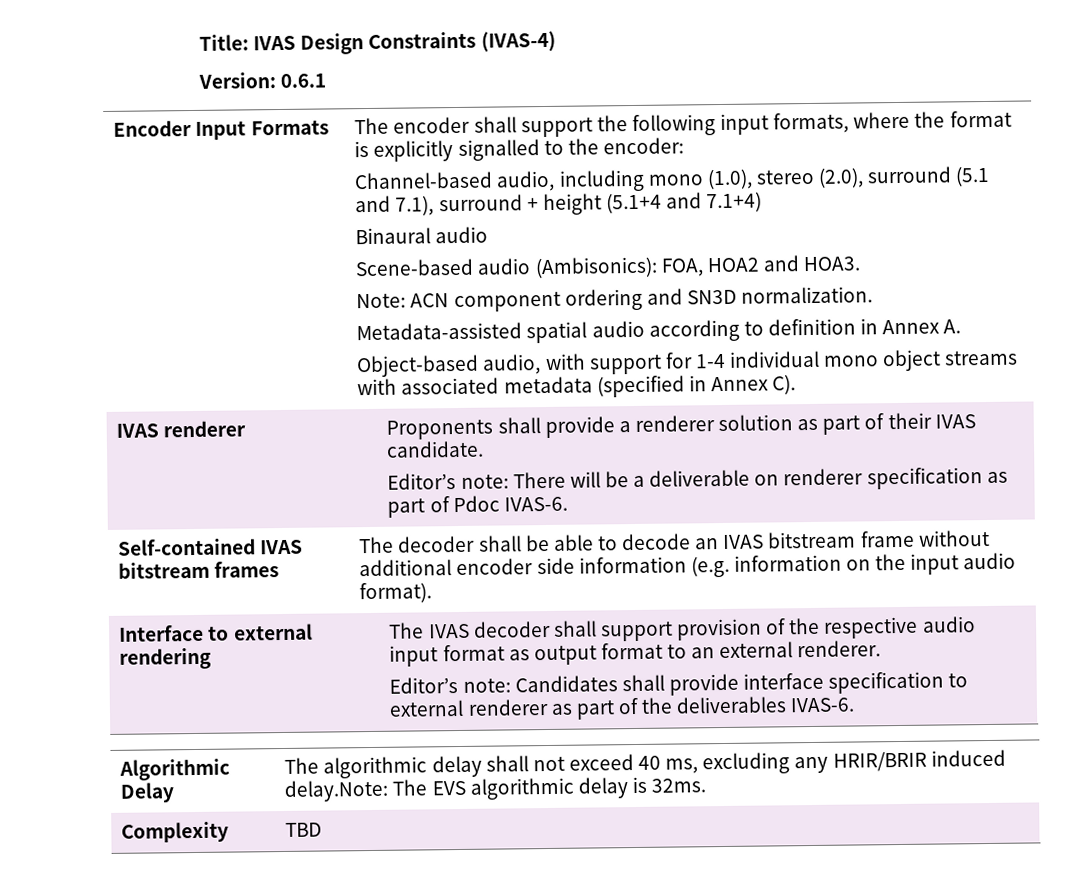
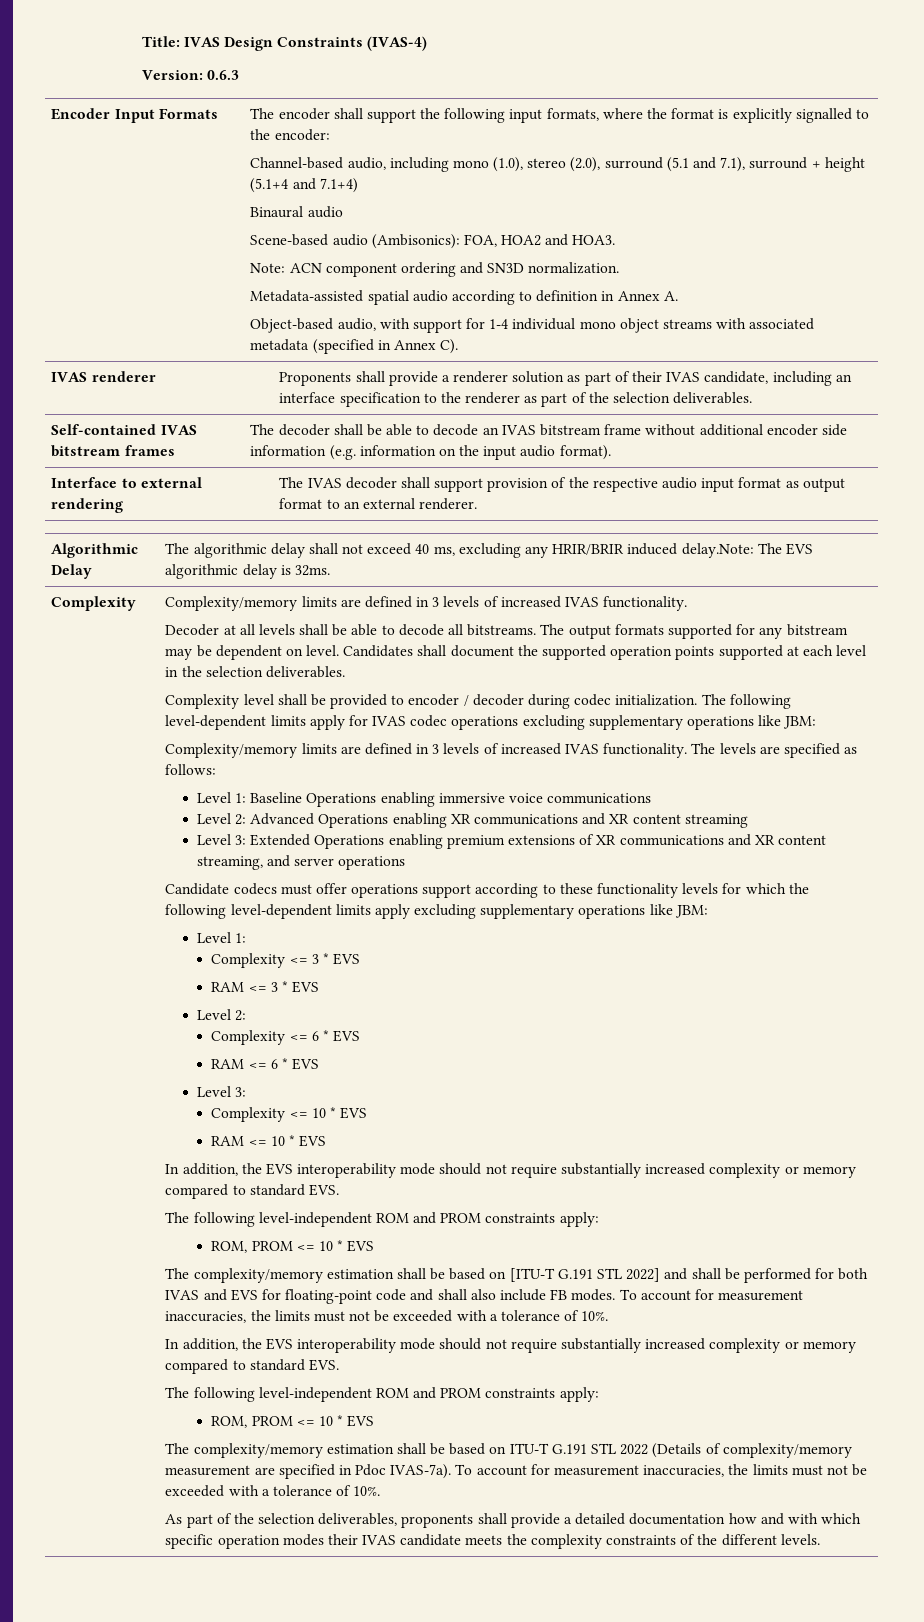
- Version: 0.6.1
+ Version: 0.6.3
- IVAS renderer | Proponents shall provide a renderer solution as part of their IVAS candidate.
- Editor’s note: There will be a deliverable on renderer specification as part of Pdoc IVAS-6.
+ IVAS renderer | Proponents shall provide a renderer solution as part of their IVAS candidate, including an interface specification to the renderer as part of the selection deliverables.
  Interface to external rendering | The IVAS decoder shall support provision of the respective audio input format as output format to an external renderer.
- Editor’s note: Candidates shall provide interface specification to external renderer as part of the deliverables IVAS-6.
- Complexity | TBD
+ Complexity | Complexity/memory limits are defined in 3 levels of increased IVAS functionality.
+ Decoder at all levels shall be able to decode all bitstreams. The output formats supported for any bitstream may be dependent on level. Candidates shall document the supported operation points supported at each level in the selection deliverables.
+ Complexity level shall be provided to encoder / decoder during codec initialization. The following level-dependent limits apply for IVAS codec operations excluding supplementary operations like JBM:
+ Complexity/memory limits are defined in 3 levels of increased IVAS functionality. The levels are specified as follows:
+ Level 1: Baseline Operations enabling immersive voice communications
+ Level 2: Advanced Operations enabling XR communications and XR content streaming
+ Level 3: Extended Operations enabling premium extensions of XR communications and XR content streaming, and server operations
+ Candidate codecs must offer operations support according to these functionality levels for which the following level-dependent limits apply excluding supplementary operations like JBM:
+ Level 1:
+ Complexity <= 3 * EVS
+ RAM <= 3 * EVS
+ Level 2:
+ Complexity <= 6 * EVS
+ RAM <= 6 * EVS
+ Level 3:
+ Complexity <= 10 * EVS
+ RAM <= 10 * EVS
+ In addition, the EVS interoperability mode should not require substantially increased complexity or memory compared to standard EVS.
+ The following level-independent ROM and PROM constraints apply:
+ ROM, PROM <= 10 * EVS
+ The complexity/memory estimation shall be based on [ITU-T G.191 STL 2022] and shall be performed for both IVAS and EVS for floating-point code and shall also include FB modes. To account for measurement inaccuracies, the limits must not be exceeded with a tolerance of 10%.
+ In addition, the EVS interoperability mode should not require substantially increased complexity or memory compared to standard EVS.
+ The following level-independent ROM and PROM constraints apply:
+ ROM, PROM <= 10 * EVS
+ The complexity/memory estimation shall be based on ITU-T G.191 STL 2022 (Details of complexity/memory measurement are specified in Pdoc IVAS-7a). To account for measurement inaccuracies, the limits must not be exceeded with a tolerance of 10%.
+ As part of the selection deliverables, proponents shall provide a detailed documentation how and with which specific operation modes their IVAS candidate meets the complexity constraints of the different levels.

